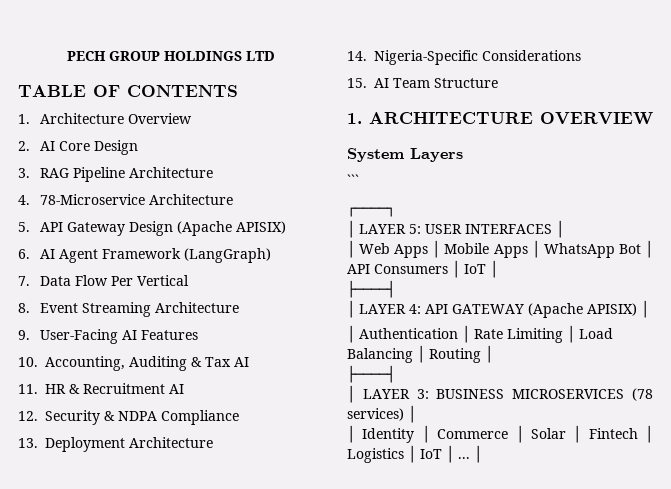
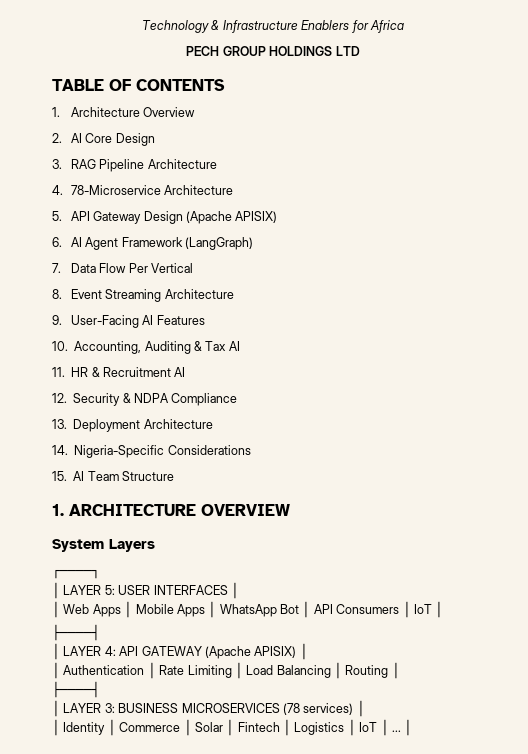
+ Technology & Infrastructure Enablers for Africa
- ```

